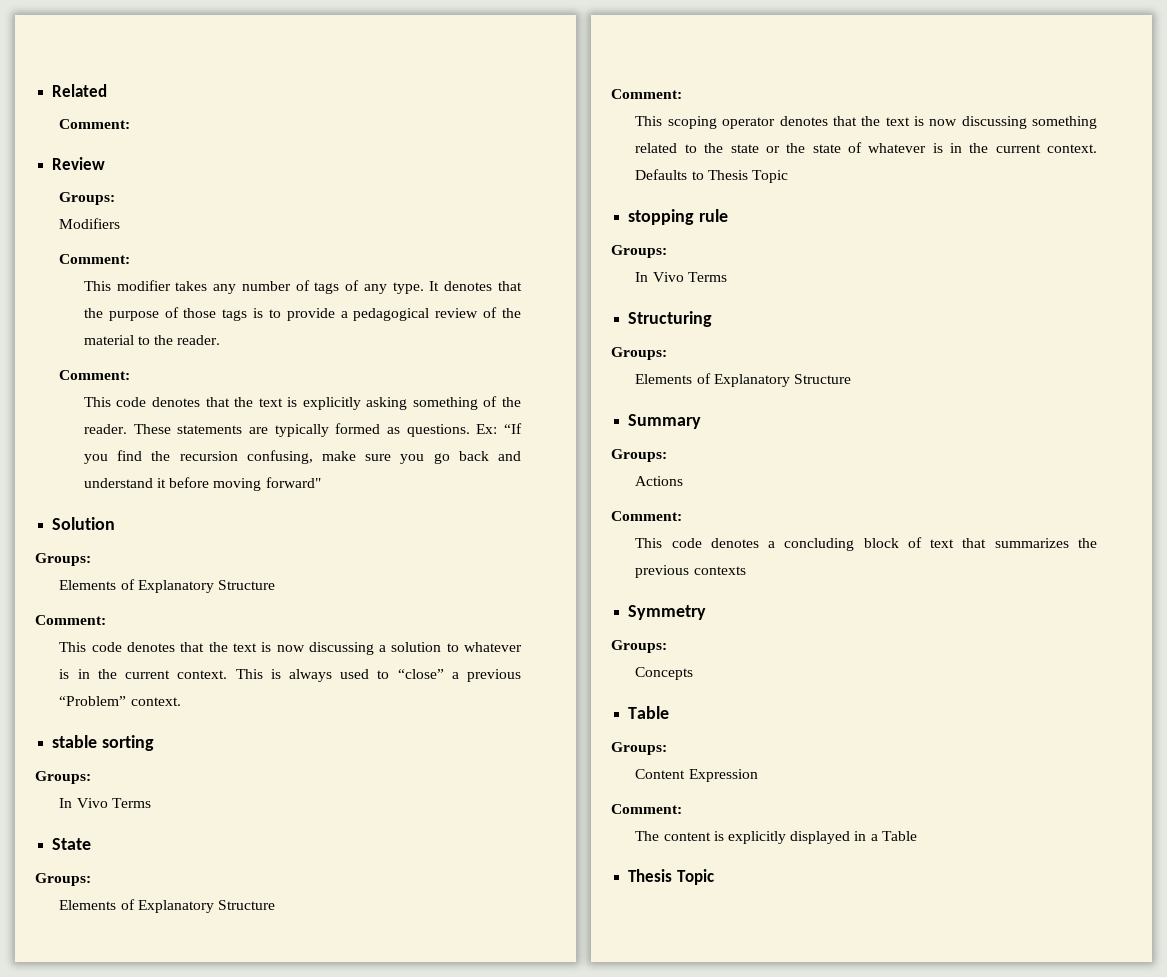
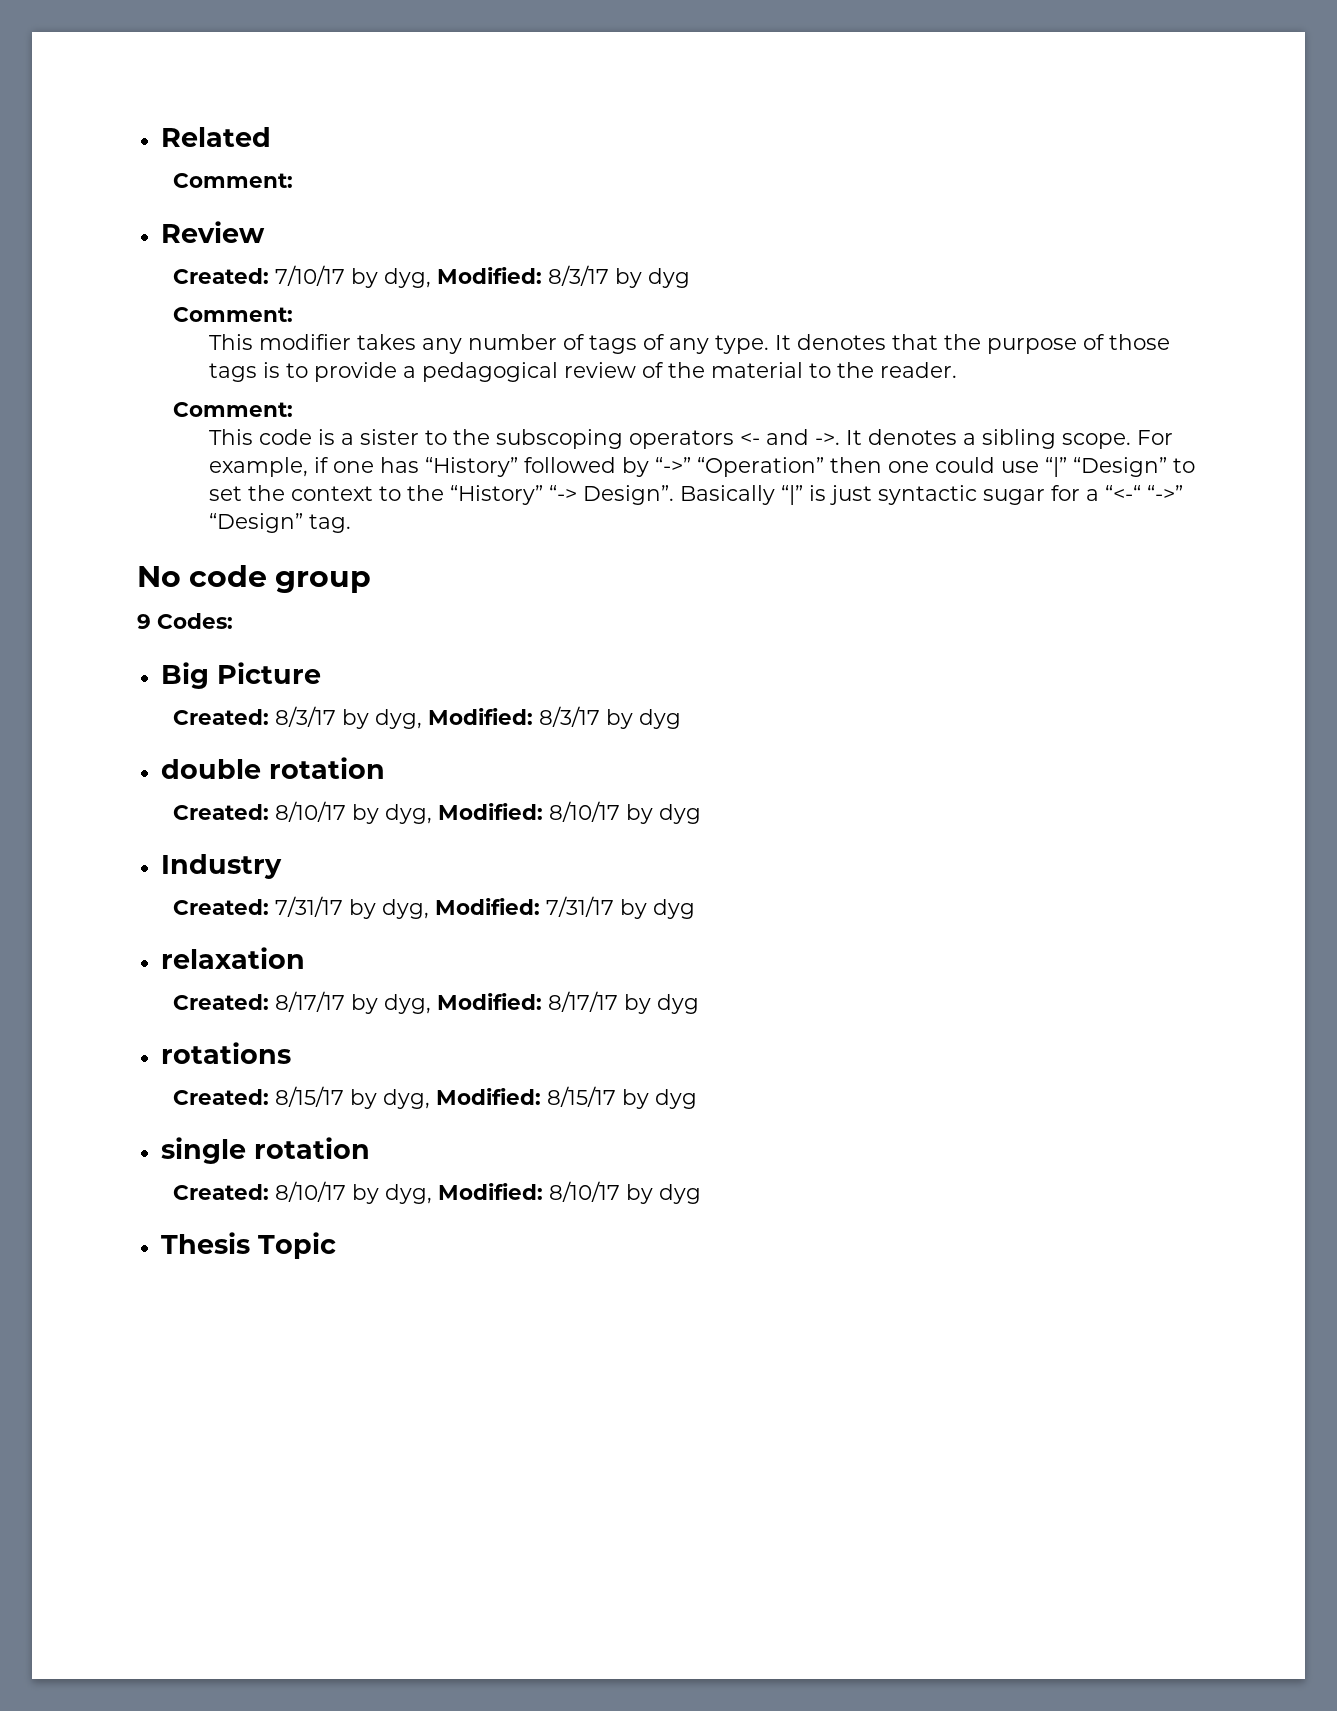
  Review
- Groups:
- Modifiers
+ Created: 7/10/17 by dyg, Modified: 8/3/17 by dyg
- This code denotes that the text is explicitly asking something of the reader. These statements are typically formed as questions. Ex: “If you find the recursion confusing, make sure you go back and understand it before moving forward"
- Solution
- Groups:
- Elements of Explanatory Structure
- Comment:
- This code denotes that the text is now discussing a solution to whatever is in the current context. This is always used to “close” a previous “Problem” context.
- stable sorting
- Groups:
- In Vivo Terms
- State
- Groups:
- Elements of Explanatory Structure
- Comment:
- This scoping operator denotes that the text is now discussing something related to the state or the state of whatever is in the current context. Defaults to Thesis Topic
- stopping rule
- Groups:
- In Vivo Terms
- Structuring
- Groups:
- Elements of Explanatory Structure
- Summary
- Groups:
- Actions
- Comment:
- This code denotes a concluding block of text that summarizes the previous contexts
- Symmetry
- Groups:
- Concepts
- Table
- Groups:
- Content Expression
- Comment:
- The content is explicitly displayed in a Table
+ This code is a sister to the subscoping operators <- and ->. It denotes a sibling scope. For example, if one has “History” followed by “->” “Operation” then one could use “|” “Design” to set the context to the “History” “-> Design”. Basically “|” is just syntactic sugar for a “<-“ “->” “Design” tag.
+ No code group
+ 9 Codes:
+ Big Picture
+ Created: 8/3/17 by dyg, Modified: 8/3/17 by dyg
+ double rotation
+ Created: 8/10/17 by dyg, Modified: 8/10/17 by dyg
+ Industry
+ Created: 7/31/17 by dyg, Modified: 7/31/17 by dyg
+ relaxation
+ Created: 8/17/17 by dyg, Modified: 8/17/17 by dyg
+ rotations
+ Created: 8/15/17 by dyg, Modified: 8/15/17 by dyg
+ single rotation
+ Created: 8/10/17 by dyg, Modified: 8/10/17 by dyg

